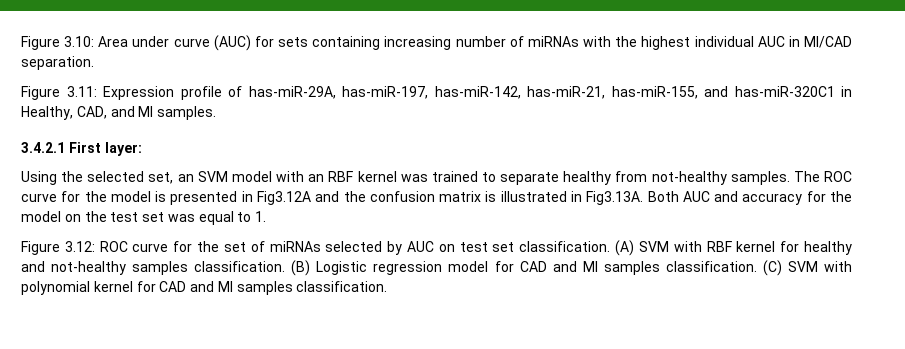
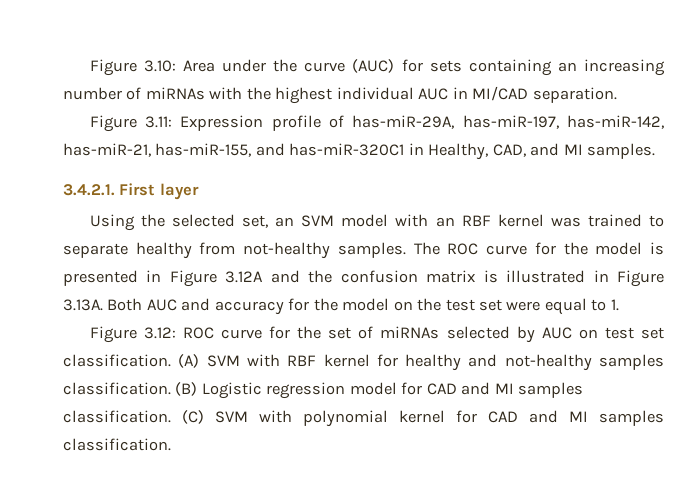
- Figure 3.10: Area under curve (AUC) for sets containing increasing number of miRNAs with the highest individual AUC in MI/CAD separation.
+ Figure 3.10: Area under the curve (AUC) for sets containing an increasing number of miRNAs with the highest individual AUC in MI/CAD separation.
- 3.4.2.1 First layer:
+ 3.4.2.1. First layer
- The ROC curve for the model is presented in Fig3.12A and the confusion matrix is illustrated in Fig3.13A. Both AUC and accuracy for the model on the test set was equal to 1.
+ The ROC curve for the model is presented in Figure 3.12A and the confusion matrix is illustrated in Figure 3.13A. Both AUC and accuracy for the model on the test set were equal to 1.

